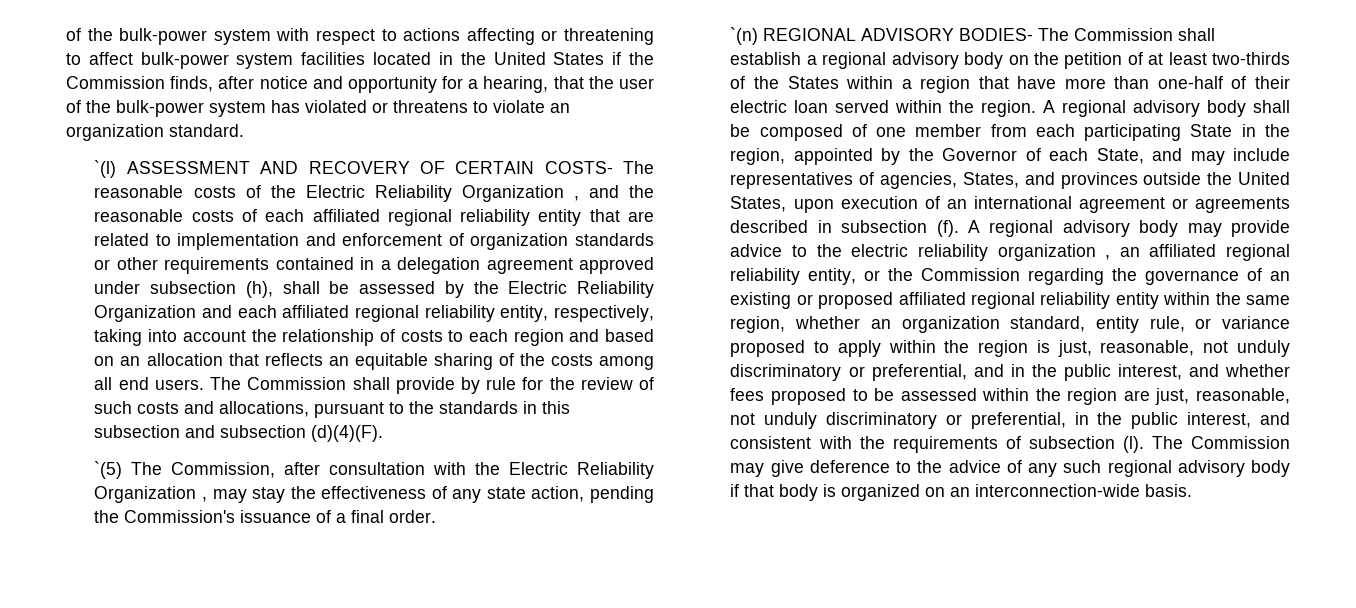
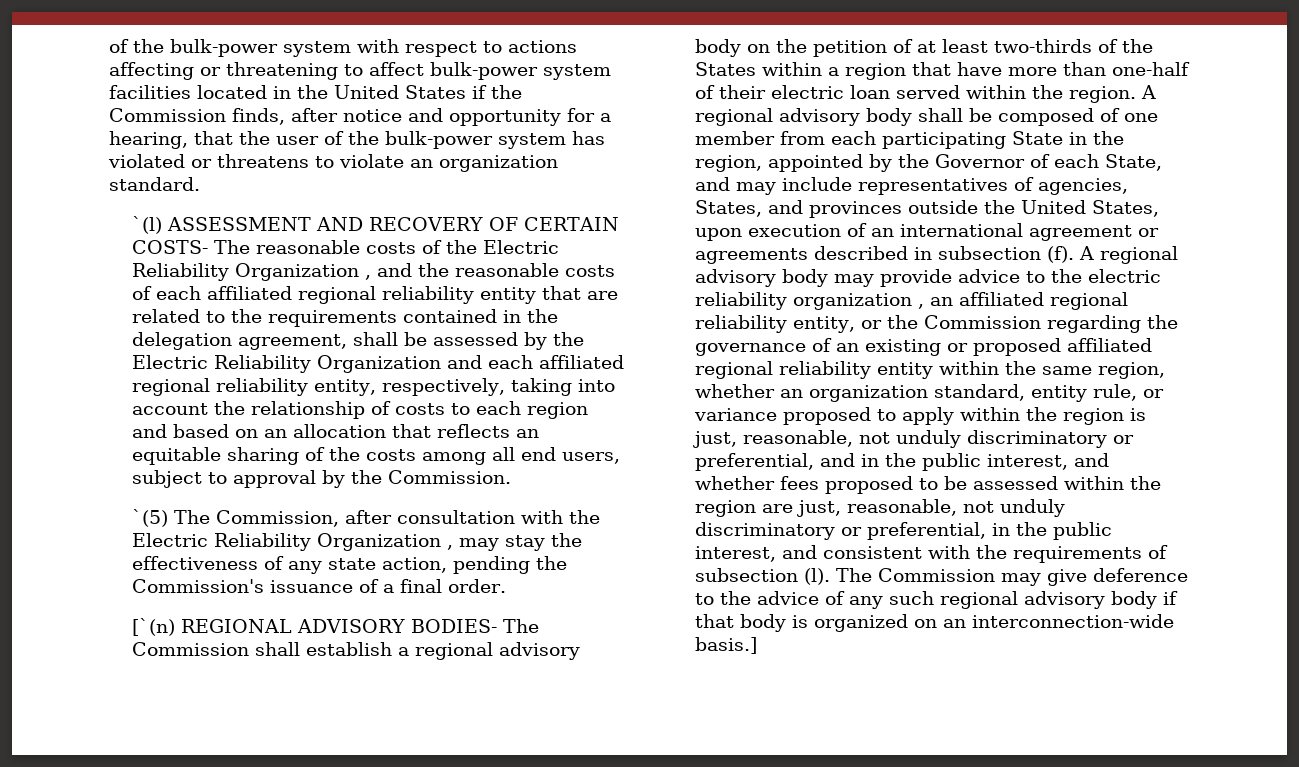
- `(l) ASSESSMENT AND RECOVERY OF CERTAIN COSTS- The reasonable costs of the Electric Reliability Organization , and the reasonable costs of each affiliated regional reliability entity that are related to implementation and enforcement of organization standards or other requirements contained in a delegation agreement approved under subsection (h), shall be assessed by the Electric Reliability Organization and each affiliated regional reliability entity, respectively, taking into account the relationship of costs to each region and based on an allocation that reflects an equitable sharing of the costs among all end users. The Commission shall provide by rule for the review of such costs and allocations, pursuant to the standards in this subsection and subsection (d)(4)(F).
+ `(l) ASSESSMENT AND RECOVERY OF CERTAIN COSTS- The reasonable costs of the Electric Reliability Organization , and the reasonable costs of each affiliated regional reliability entity that are related to the requirements contained in the delegation agreement, shall be assessed by the Electric Reliability Organization and each affiliated regional reliability entity, respectively, taking into account the relationship of costs to each region and based on an allocation that reflects an equitable sharing of the costs among all end users, subject to approval by the Commission.
- `(n) REGIONAL ADVISORY BODIES- The Commission shall establish a regional advisory body on the petition of at least two-thirds of the States within a region that have more than one-half of their electric loan served within the region.
+ [`(n) REGIONAL ADVISORY BODIES- The Commission shall establish a regional advisory body on the petition of at least two-thirds of the States within a region that have more than one-half of their electric loan served within the region.
- The Commission may give deference to the advice of any such regional advisory body if that body is organized on an interconnection-wide basis.
+ The Commission may give deference to the advice of any such regional advisory body if that body is organized on an interconnection-wide basis.]

